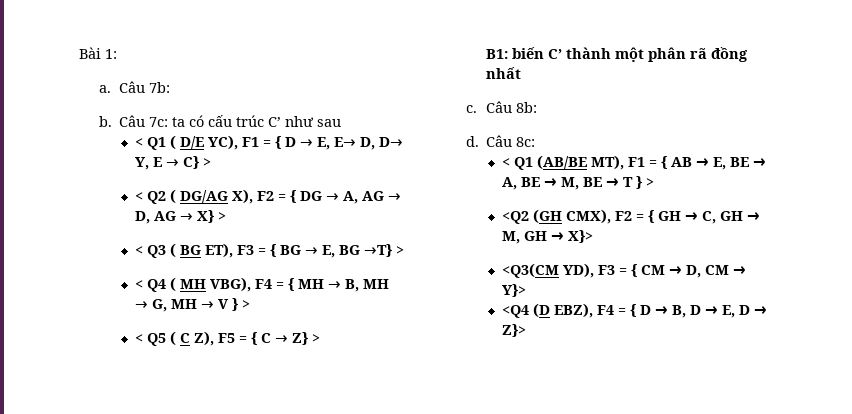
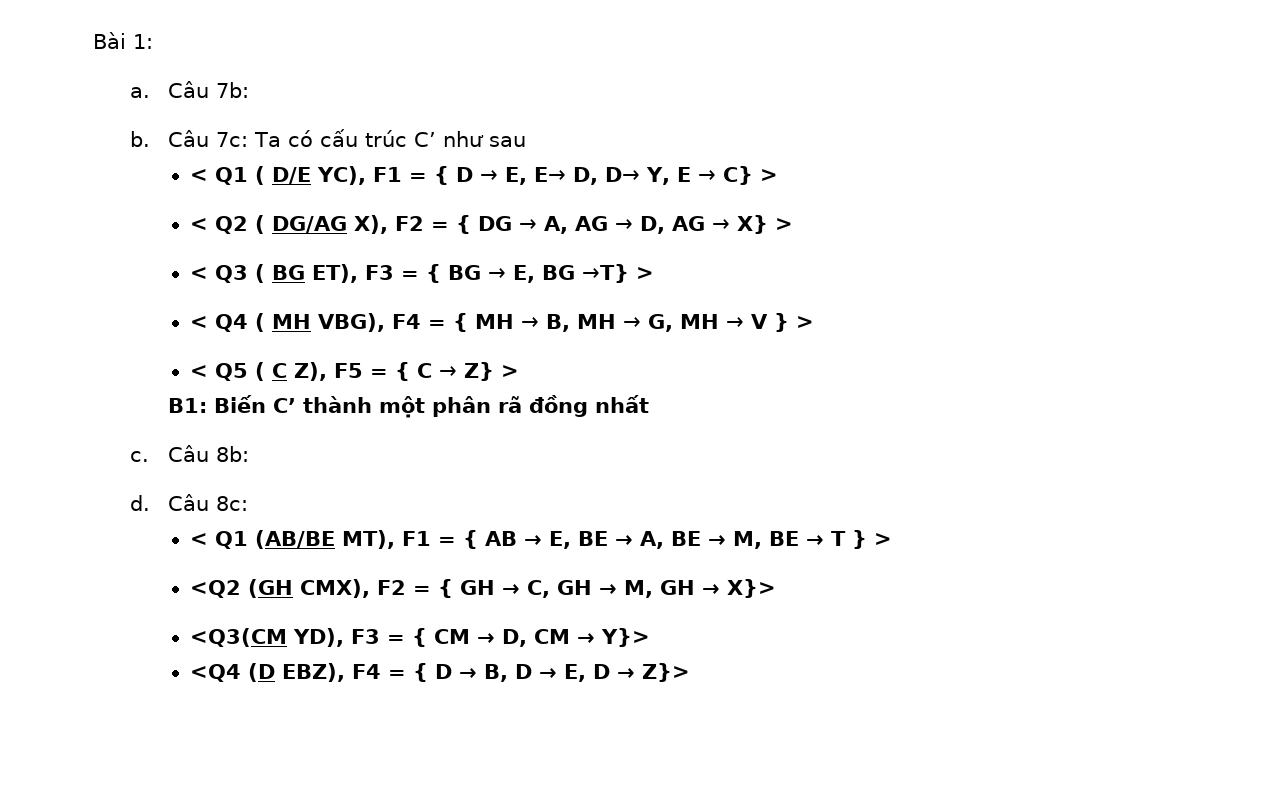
- Câu 7c: ta có cấu trúc C’ như sau
+ Câu 7c: Ta có cấu trúc C’ như sau
- B1: biến C’ thành một phân rã đồng nhất
+ B1: Biến C’ thành một phân rã đồng nhất

